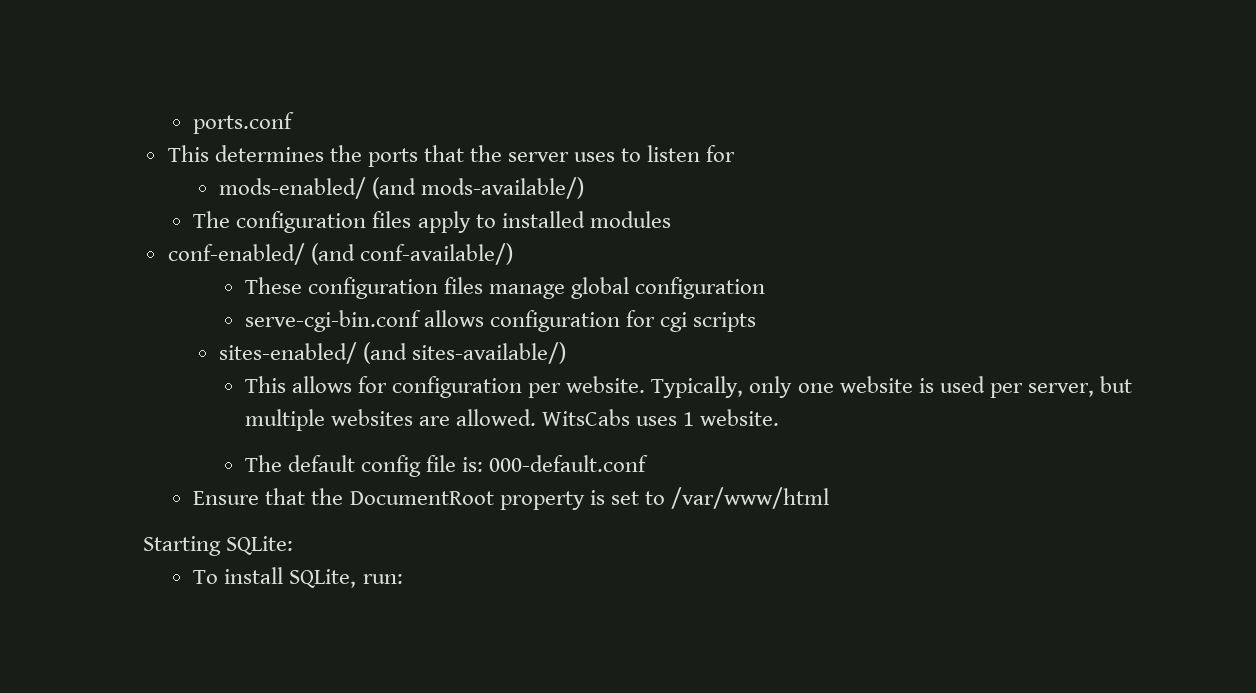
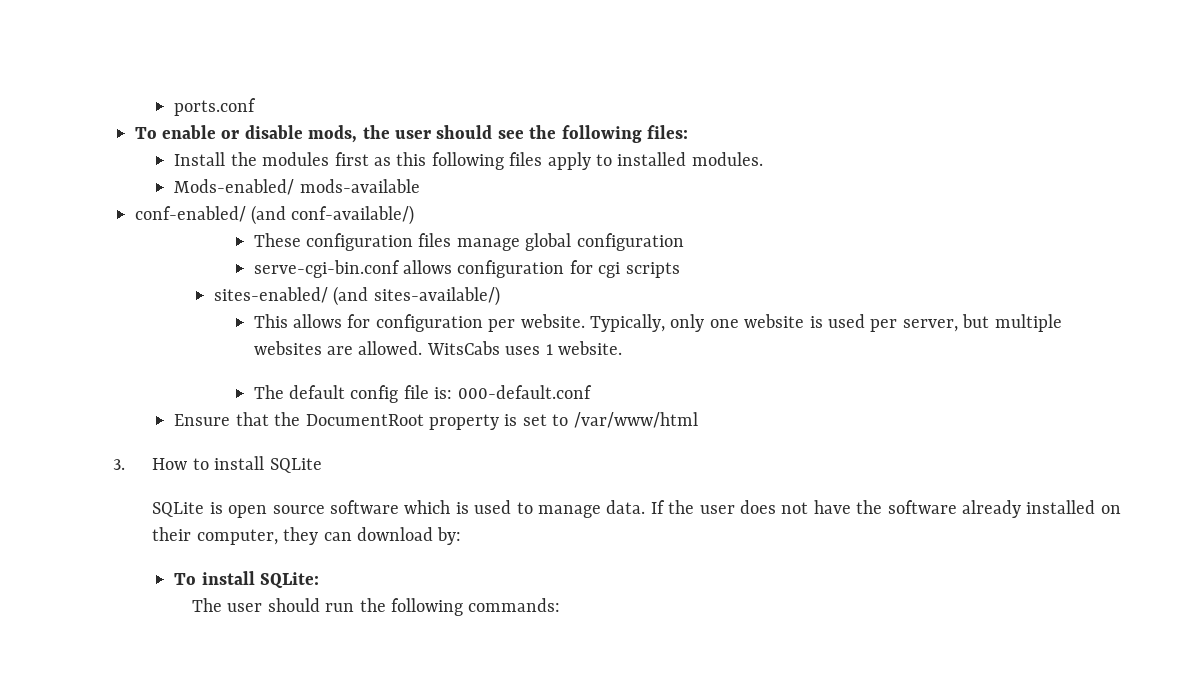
- This determines the ports that the server uses to listen for
- mods-enabled/ (and mods-available/)
- The configuration files apply to installed modules
+ To enable or disable mods, the user should see the following files:
+ Install the modules first as this following files apply to installed modules.
+ Mods-enabled/ mods-available
- Starting SQLite:
- To install SQLite, run:
+ 3. How to install SQLite
+ SQLite is open source software which is used to manage data. If the user does not have the software already installed on their computer, they can download by:
+ To install SQLite:
+ The user should run the following commands:

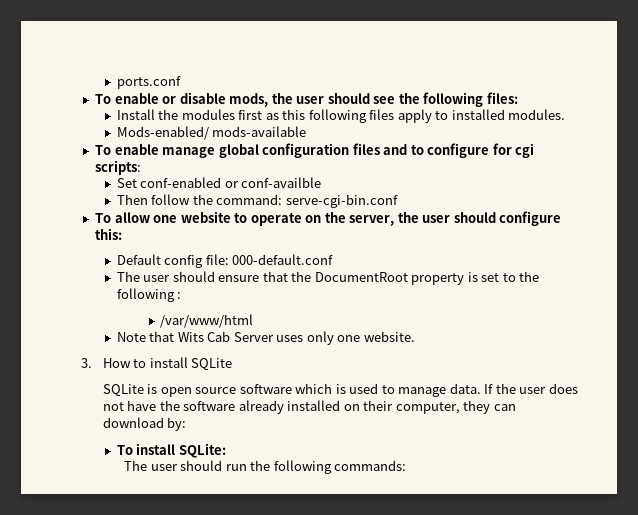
- conf-enabled/ (and conf-available/)
- These configuration files manage global configuration
- serve-cgi-bin.conf allows configuration for cgi scripts
- sites-enabled/ (and sites-available/)
- This allows for configuration per website. Typically, only one website is used per server, but multiple websites are allowed. WitsCabs uses 1 website.
- The default config file is: 000-default.conf
- Ensure that the DocumentRoot property is set to /var/www/html
+ To enable manage global configuration files and to configure for cgi scripts:
+ Set conf-enabled or conf-availble
+ Then follow the command: serve-cgi-bin.conf
+ To allow one website to operate on the server, the user should configure this:
+ Default config file: 000-default.conf
+ The user should ensure that the DocumentRoot property is set to the following :
+ /var/www/html
+ Note that Wits Cab Server uses only one website.

